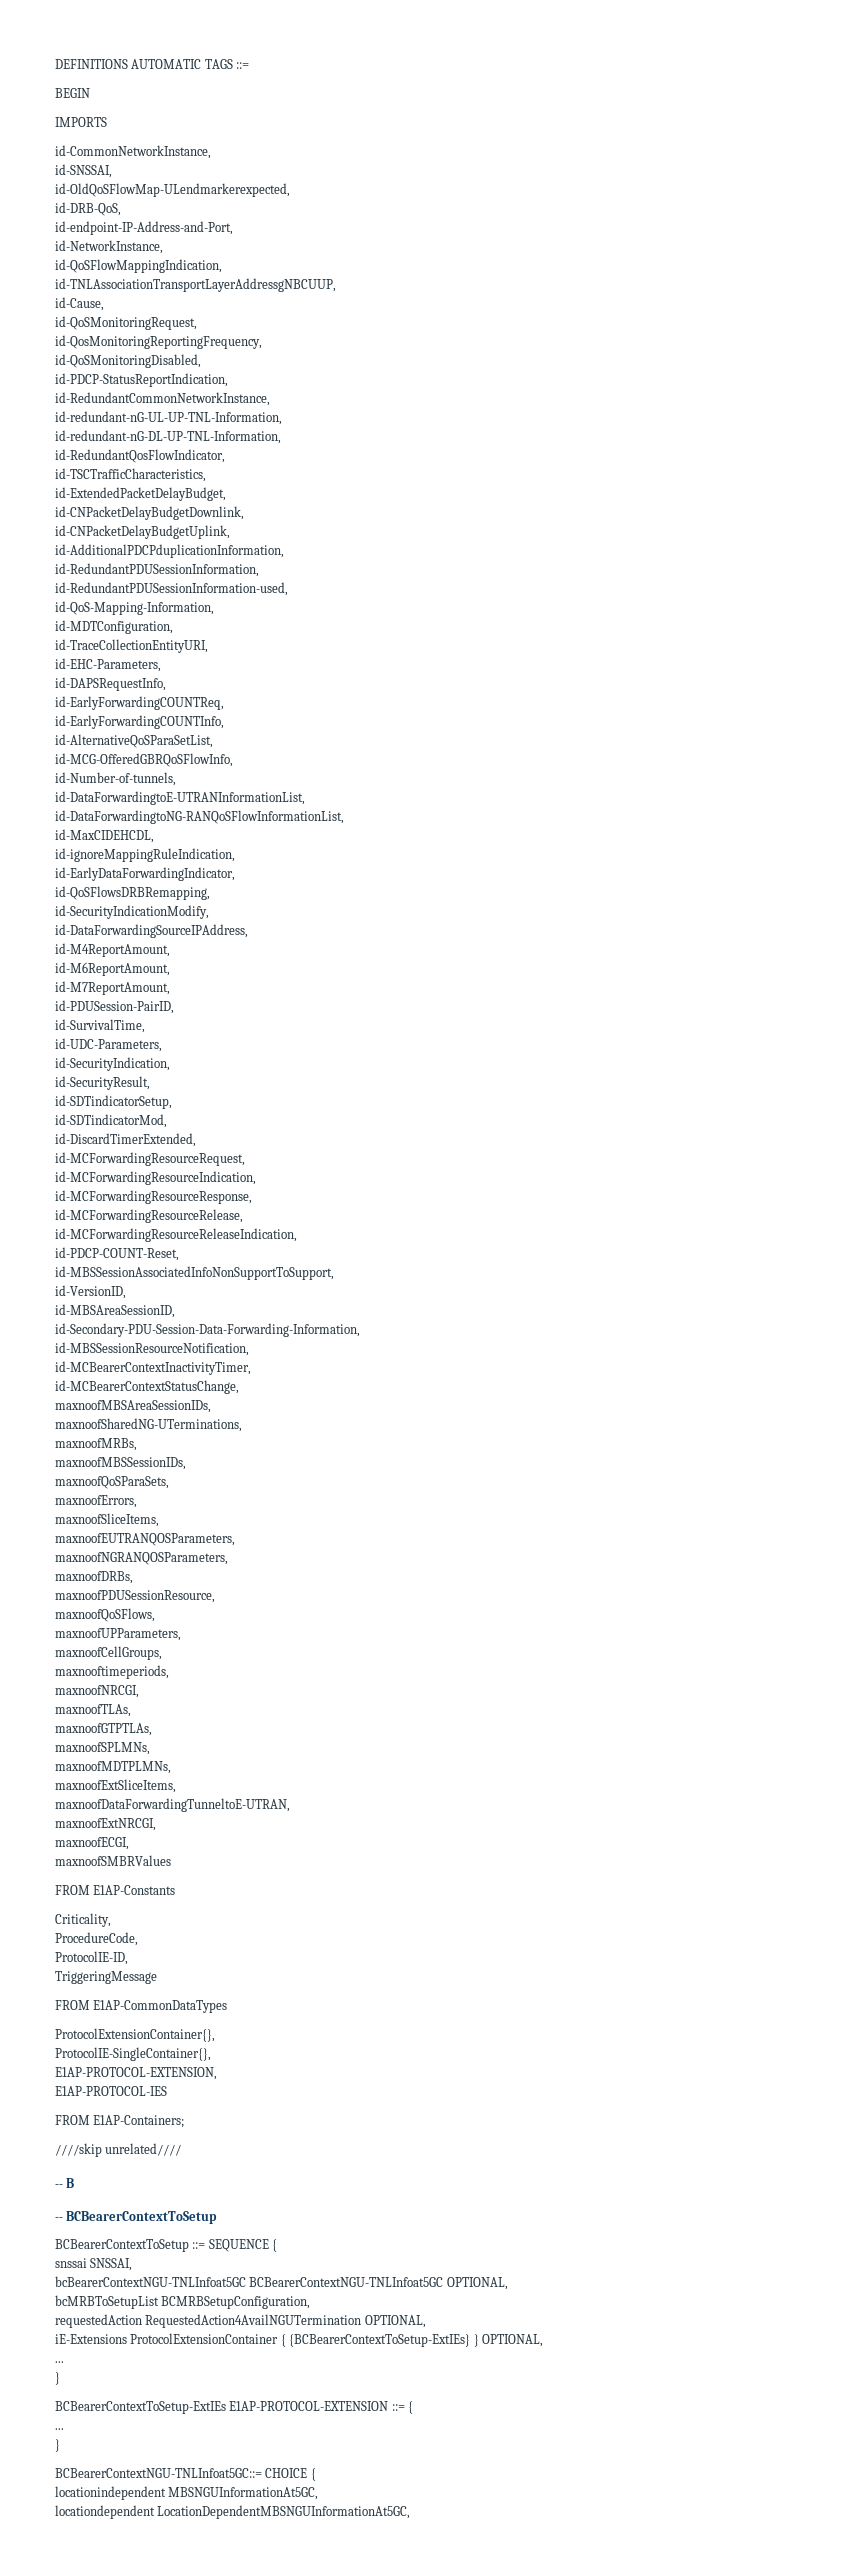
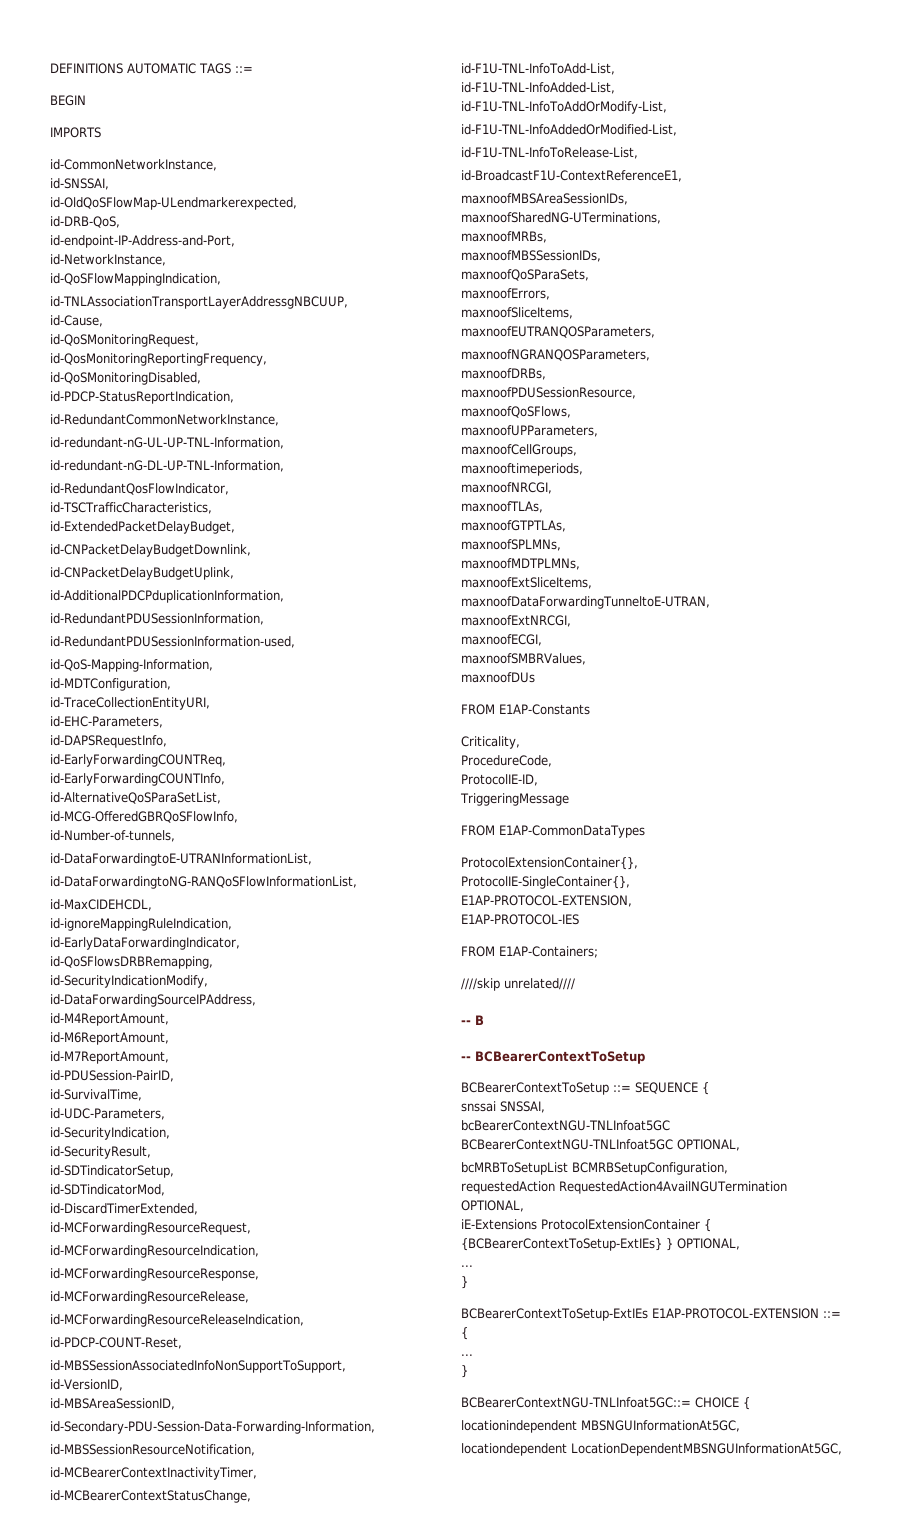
+ id-F1U-TNL-InfoToAdd-List,
+ id-F1U-TNL-InfoAdded-List,
+ id-F1U-TNL-InfoToAddOrModify-List,
+ id-F1U-TNL-InfoAddedOrModified-List,
+ id-F1U-TNL-InfoToRelease-List,
+ id-BroadcastF1U-ContextReferenceE1,
- maxnoofSMBRValues
+ maxnoofSMBRValues,
+ maxnoofDUs

